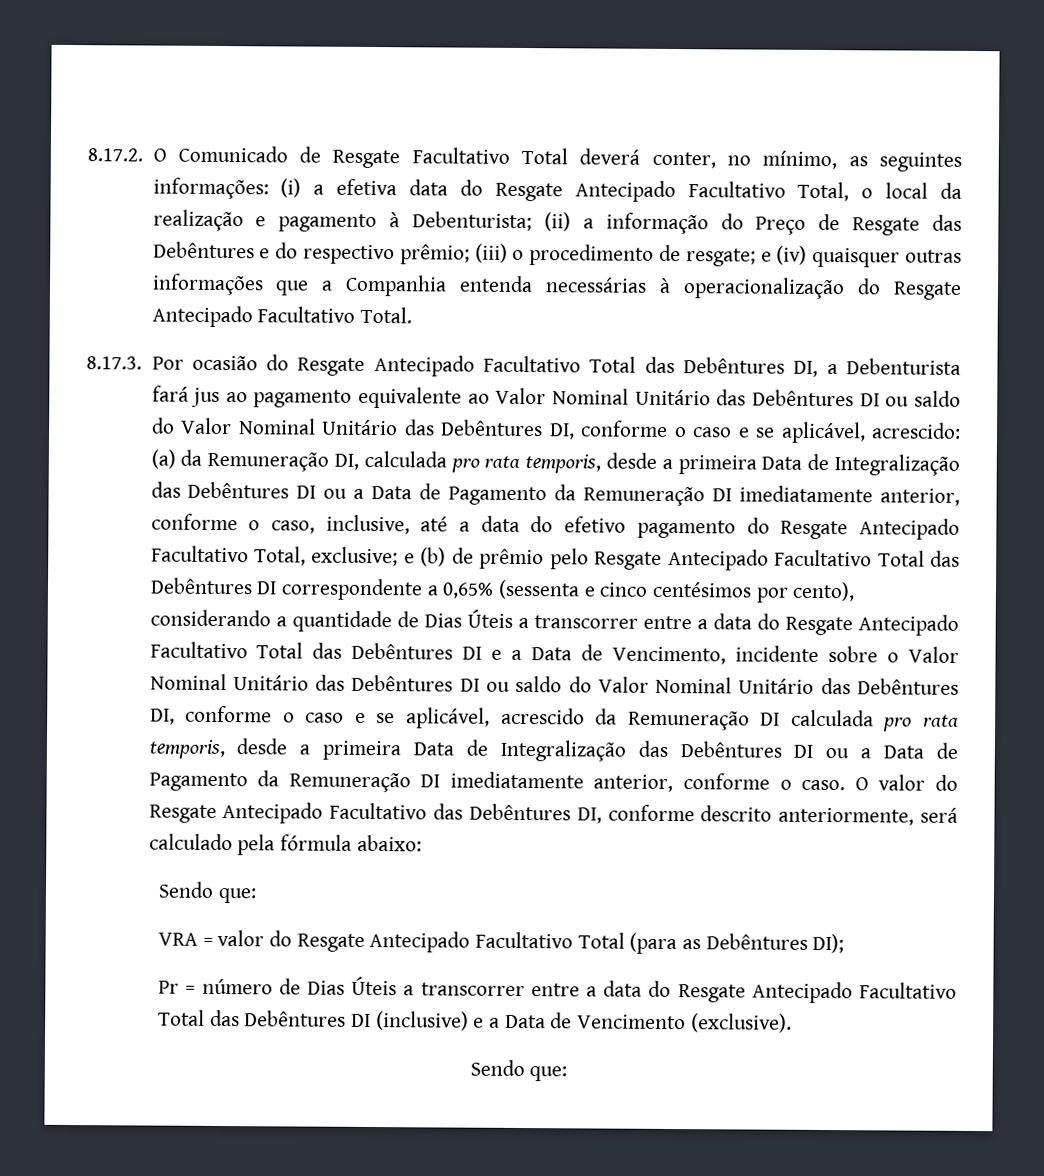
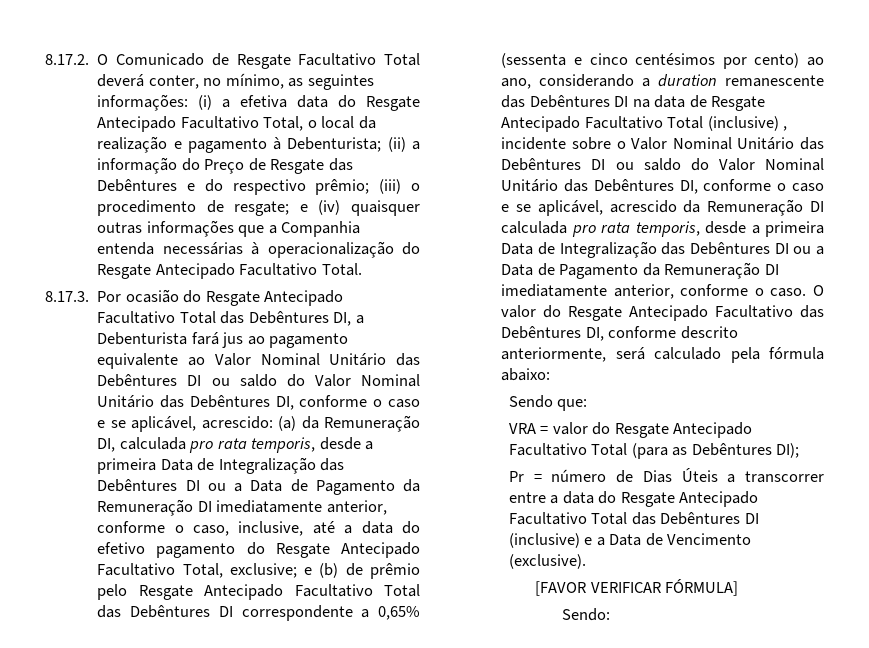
- e (b) de prêmio pelo Resgate Antecipado Facultativo Total das Debêntures DI correspondente a 0,65% (sessenta e cinco centésimos por cento), considerando a quantidade de Dias Úteis a transcorrer entre a data do Resgate Antecipado Facultativo Total das Debêntures DI e a Data de Vencimento, incidente sobre o Valor Nominal Unitário das Debêntures DI ou saldo do Valor Nominal Unitário das Debêntures DI, conforme o caso e se aplicável, acrescido da Remuneração DI calculada pro rata temporis, desde a primeira Data de Integralização das Debêntures DI ou a Data de Pagamento da Remuneração DI imediatamente anterior, conforme o caso.
+ e (b) de prêmio pelo Resgate Antecipado Facultativo Total das Debêntures DI correspondente a 0,65% (sessenta e cinco centésimos por cento) ao ano, considerando a duration remanescente das Debêntures DI na data de Resgate Antecipado Facultativo Total (inclusive) , incidente sobre o Valor Nominal Unitário das Debêntures DI ou saldo do Valor Nominal Unitário das Debêntures DI, conforme o caso e se aplicável, acrescido da Remuneração DI calculada pro rata temporis, desde a primeira Data de Integralização das Debêntures DI ou a Data de Pagamento da Remuneração DI imediatamente anterior, conforme o caso.
  Pr = número de Dias Úteis a transcorrer entre a data do Resgate Antecipado Facultativo Total das Debêntures DI (inclusive) e a Data de Vencimento (exclusive).
- Sendo que:
+ [FAVOR VERIFICAR FÓRMULA]
+ Sendo:

